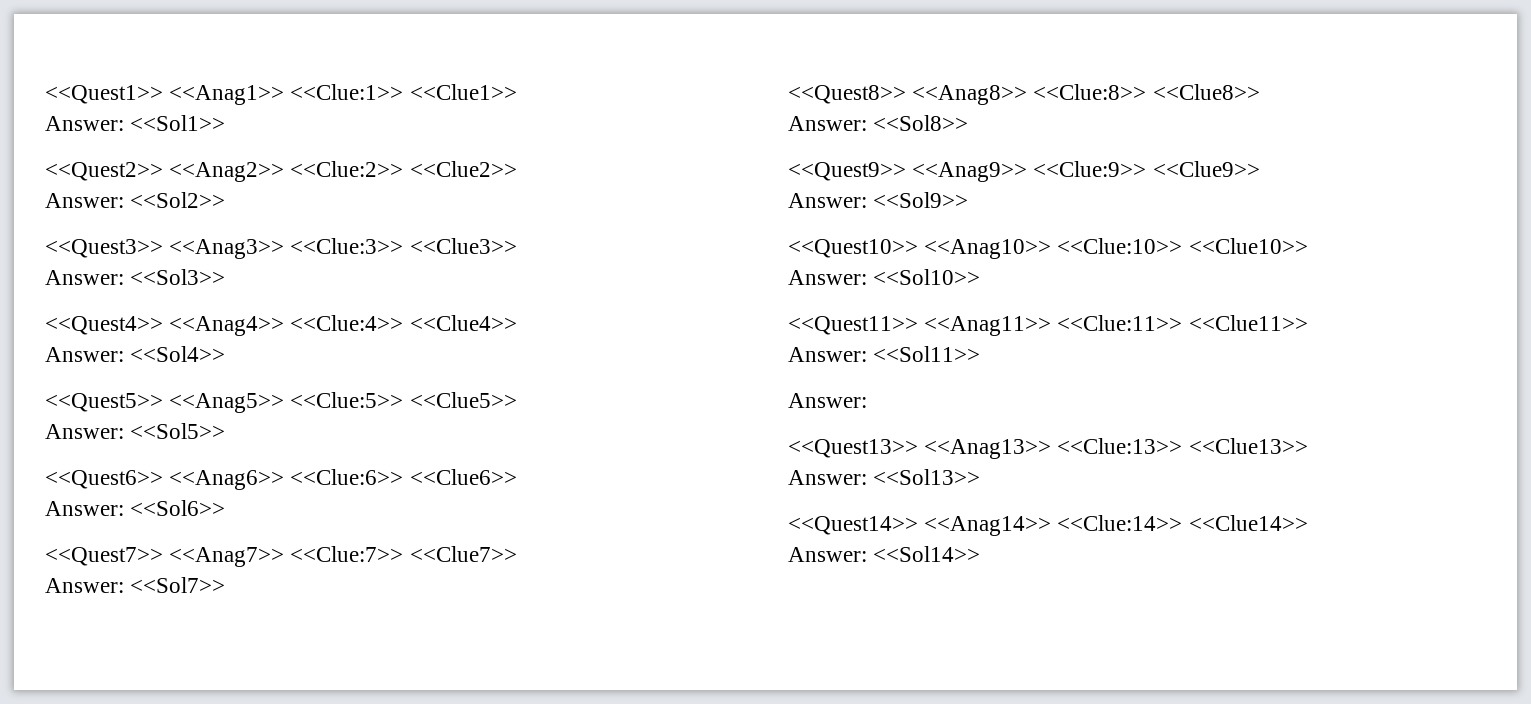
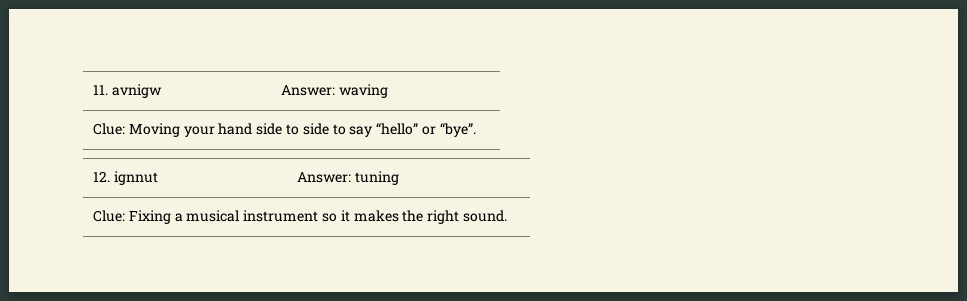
- <<Quest1>> <<Anag1>> <<Clue:1>> <<Clue1>>
- Answer: <<Sol1>>
- <<Quest2>> <<Anag2>> <<Clue:2>> <<Clue2>>
- Answer: <<Sol2>>
- <<Quest3>> <<Anag3>> <<Clue:3>> <<Clue3>>
- Answer: <<Sol3>>
- <<Quest4>> <<Anag4>> <<Clue:4>> <<Clue4>>
- Answer: <<Sol4>>
- <<Quest5>> <<Anag5>> <<Clue:5>> <<Clue5>>
- Answer: <<Sol5>>
- <<Quest6>> <<Anag6>> <<Clue:6>> <<Clue6>>
- Answer: <<Sol6>>
- <<Quest7>> <<Anag7>> <<Clue:7>> <<Clue7>>
- Answer: <<Sol7>>
- <<Quest8>> <<Anag8>> <<Clue:8>> <<Clue8>>
- Answer: <<Sol8>>
- <<Quest9>> <<Anag9>> <<Clue:9>> <<Clue9>>
- Answer: <<Sol9>>
- <<Quest10>> <<Anag10>> <<Clue:10>> <<Clue10>>
- Answer: <<Sol10>>
- <<Quest11>> <<Anag11>> <<Clue:11>> <<Clue11>>
- Answer: <<Sol11>>
- Answer:
- <<Quest13>> <<Anag13>> <<Clue:13>> <<Clue13>>
- Answer: <<Sol13>>
- <<Quest14>> <<Anag14>> <<Clue:14>> <<Clue14>>
- Answer: <<Sol14>>
+ 11. avnigw | Answer: waving
+ Clue: Moving your hand side to side to say “hello” or “bye”.
+ 12. ignnut | Answer: tuning
+ Clue: Fixing a musical instrument so it makes the right sound.

